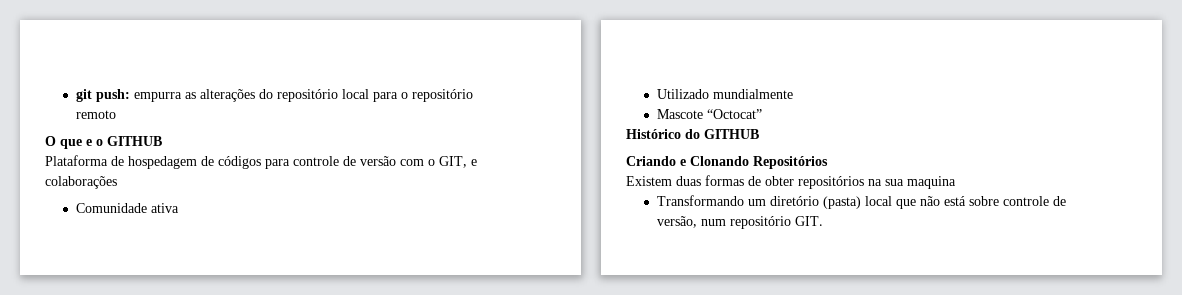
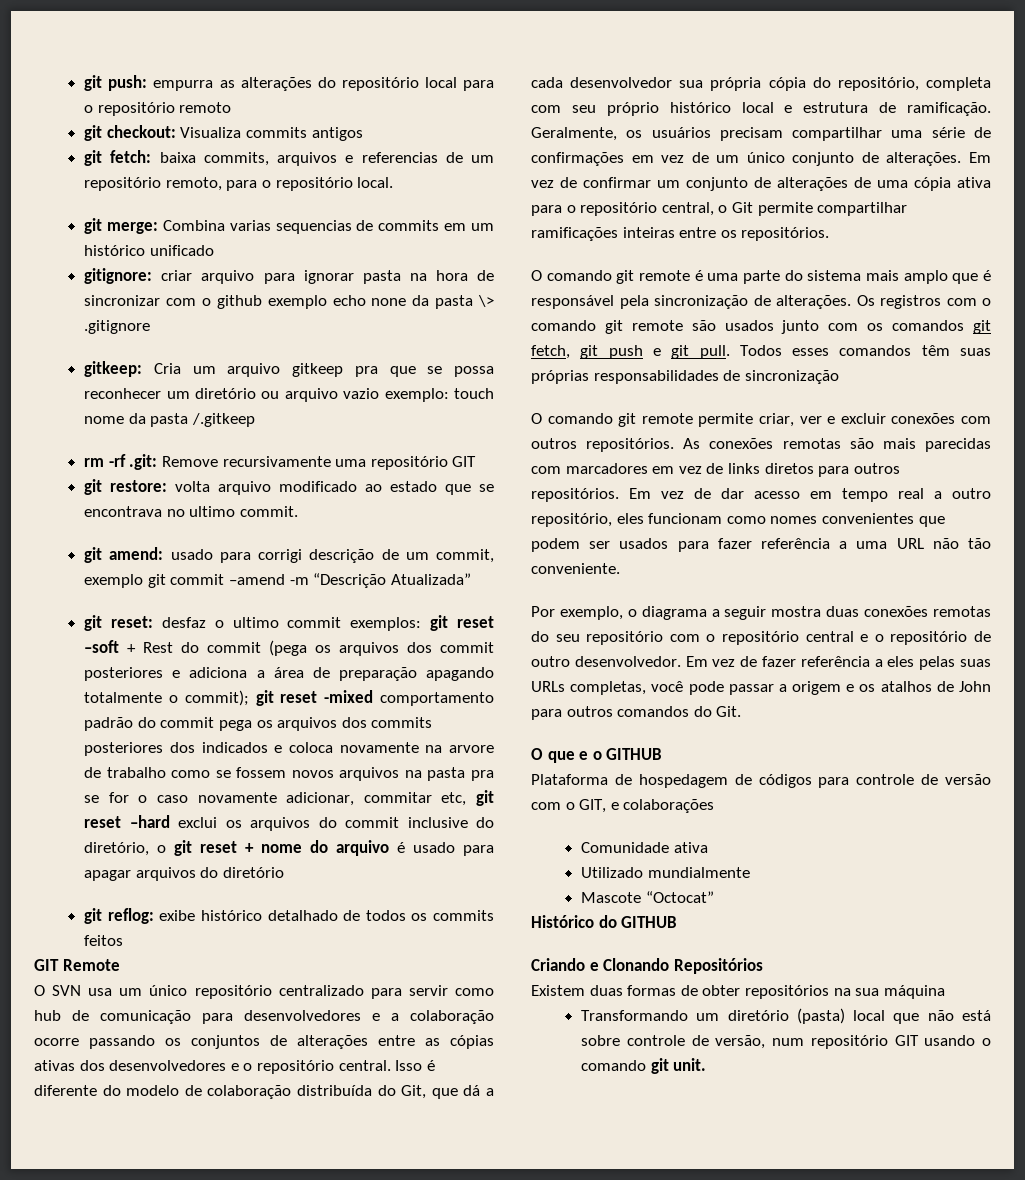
+ git checkout: Visualiza commits antigos
+ git fetch: baixa commits, arquivos e referencias de um repositório remoto, para o repositório local.
+ git merge: Combina varias sequencias de commits em um histórico unificado
+ gitignore: criar arquivo para ignorar pasta na hora de sincronizar com o github exemplo echo none da pasta \> .gitignore
+ gitkeep: Cria um arquivo gitkeep pra que se possa reconhecer um diretório ou arquivo vazio exemplo: touch nome da pasta /.gitkeep
+ rm -rf .git: Remove recursivamente uma repositório GIT
+ git restore: volta arquivo modificado ao estado que se encontrava no ultimo commit.
+ git amend: usado para corrigi descrição de um commit, exemplo git commit –amend -m “Descrição Atualizada”
+ git reset: desfaz o ultimo commit exemplos: git reset –soft + Rest do commit (pega os arquivos dos commit posteriores e adiciona a área de preparação apagando totalmente o commit); git reset -mixed comportamento padrão do commit pega os arquivos dos commits posteriores dos indicados e coloca novamente na arvore de trabalho como se fossem novos arquivos na pasta pra se for o caso novamente adicionar, commitar etc, git reset –hard exclui os arquivos do commit inclusive do diretório, o git reset + nome do arquivo é usado para apagar arquivos do diretório
+ git reflog: exibe histórico detalhado de todos os commits feitos
+ GIT Remote
+ O SVN usa um único repositório centralizado para servir como hub de comunicação para desenvolvedores e a colaboração ocorre passando os conjuntos de alterações entre as cópias ativas dos desenvolvedores e o repositório central. Isso é diferente do modelo de colaboração distribuída do Git, que dá a cada desenvolvedor sua própria cópia do repositório, completa com seu próprio histórico local e estrutura de ramificação. Geralmente, os usuários precisam compartilhar uma série de confirmações em vez de um único conjunto de alterações. Em vez de confirmar um conjunto de alterações de uma cópia ativa para o repositório central, o Git permite compartilhar ramificações inteiras entre os repositórios.
+ O comando git remote é uma parte do sistema mais amplo que é responsável pela sincronização de alterações. Os registros com o comando git remote são usados junto com os comandos git fetch, git push e git pull. Todos esses comandos têm suas próprias responsabilidades de sincronização
+ O comando git remote permite criar, ver e excluir conexões com outros repositórios. As conexões remotas são mais parecidas com marcadores em vez de links diretos para outros repositórios. Em vez de dar acesso em tempo real a outro repositório, eles funcionam como nomes convenientes que podem ser usados para fazer referência a uma URL não tão conveniente.
+ Por exemplo, o diagrama a seguir mostra duas conexões remotas do seu repositório com o repositório central e o repositório de outro desenvolvedor. Em vez de fazer referência a eles pelas suas URLs completas, você pode passar a origem e os atalhos de John para outros comandos do Git.
- Existem duas formas de obter repositórios na sua maquina
+ Existem duas formas de obter repositórios na sua máquina
- Transformando um diretório (pasta) local que não está sobre controle de versão, num repositório GIT.
+ Transformando um diretório (pasta) local que não está sobre controle de versão, num repositório GIT usando o comando git unit.

